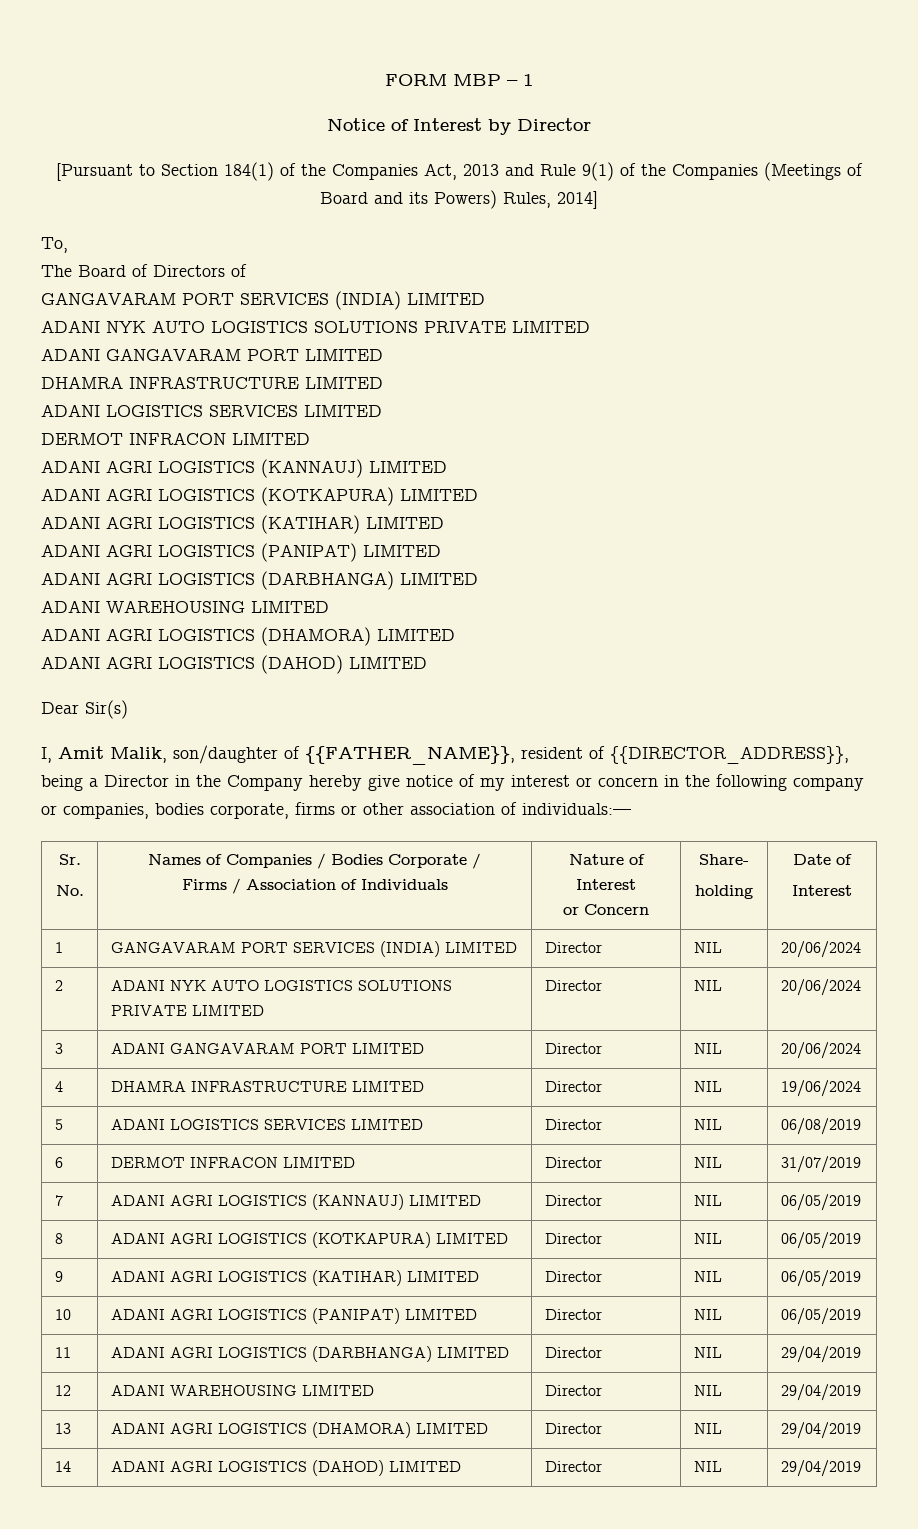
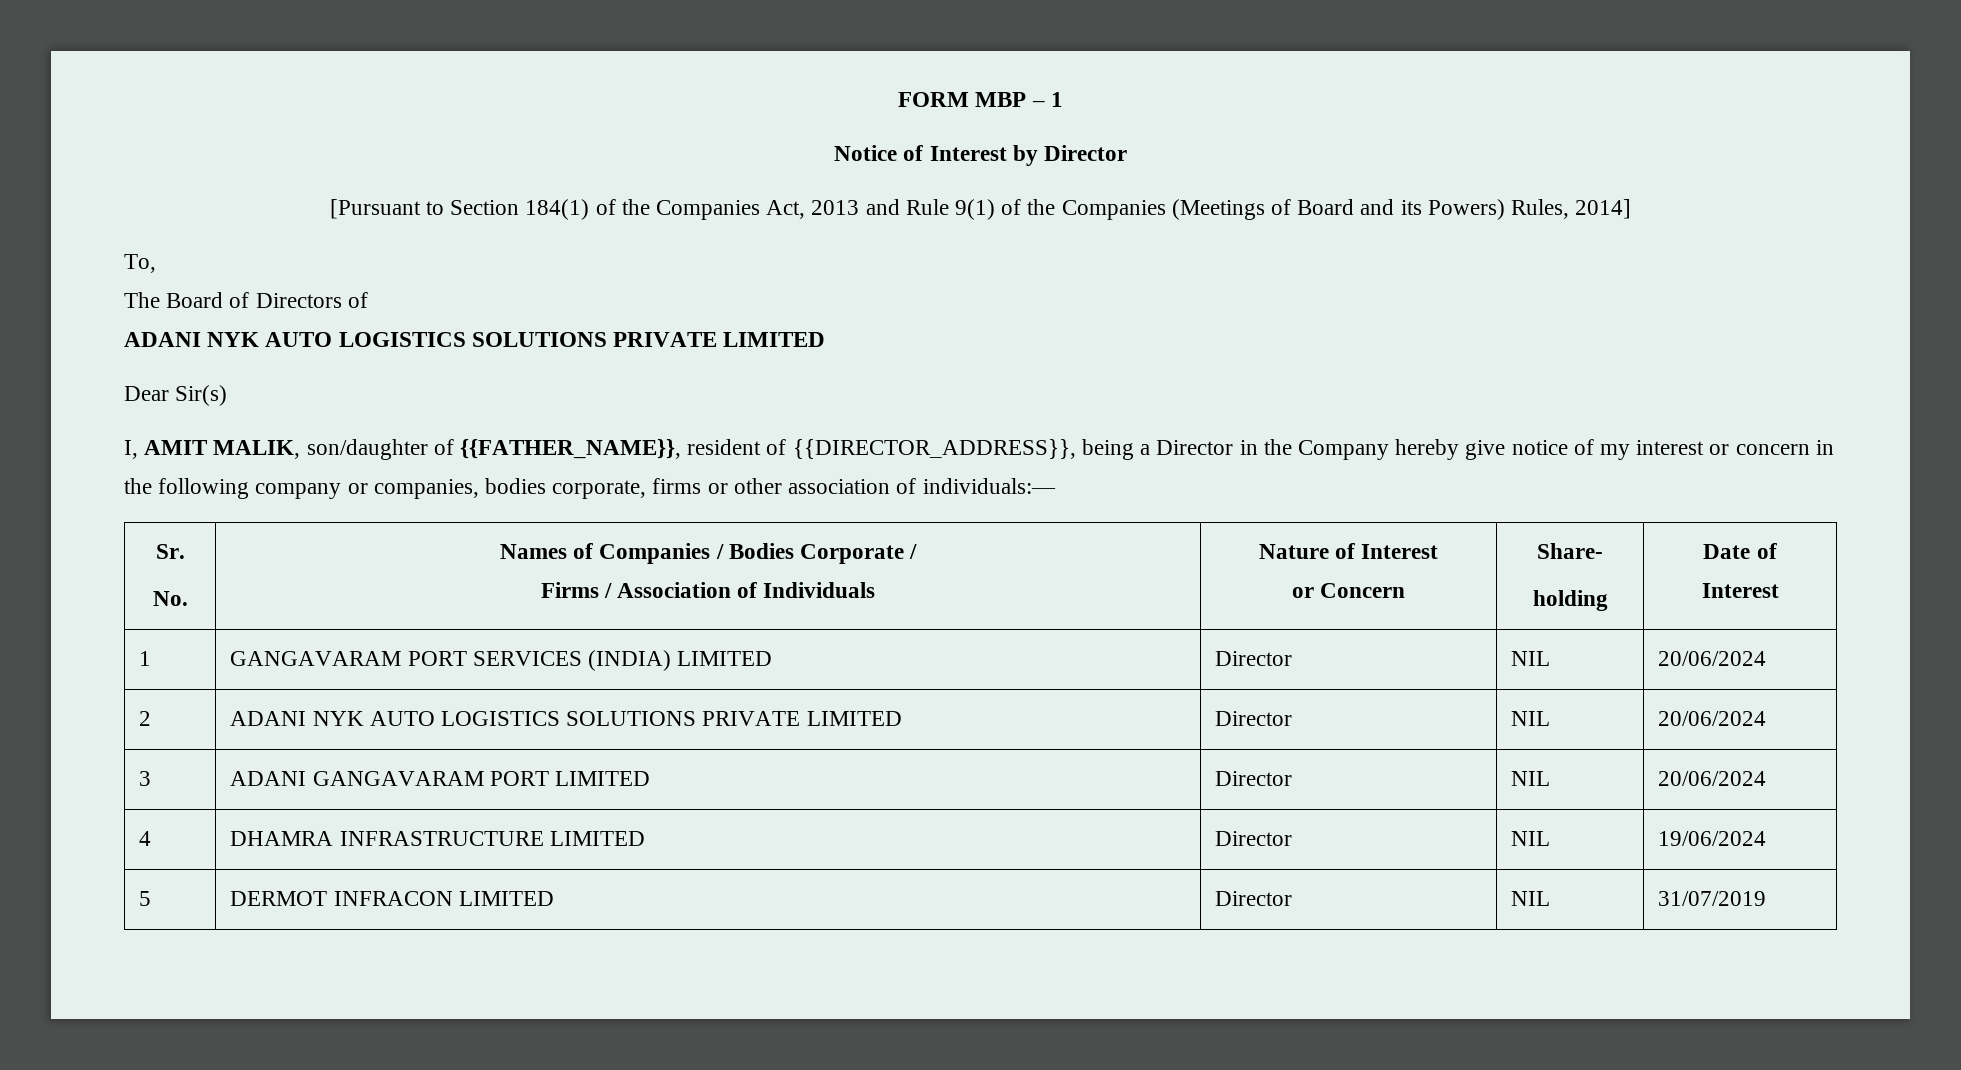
  The Board of Directors of
- GANGAVARAM PORT SERVICES (INDIA) LIMITED
  ADANI NYK AUTO LOGISTICS SOLUTIONS PRIVATE LIMITED
- ADANI GANGAVARAM PORT LIMITED
- DHAMRA INFRASTRUCTURE LIMITED
- ADANI LOGISTICS SERVICES LIMITED
- DERMOT INFRACON LIMITED
- ADANI AGRI LOGISTICS (KANNAUJ) LIMITED
- ADANI AGRI LOGISTICS (KOTKAPURA) LIMITED
- ADANI AGRI LOGISTICS (KATIHAR) LIMITED
- ADANI AGRI LOGISTICS (PANIPAT) LIMITED
- ADANI AGRI LOGISTICS (DARBHANGA) LIMITED
- ADANI WAREHOUSING LIMITED
- ADANI AGRI LOGISTICS (DHAMORA) LIMITED
- ADANI AGRI LOGISTICS (DAHOD) LIMITED
- I, Amit Malik, son/daughter of {{FATHER_NAME}}, resident of {{DIRECTOR_ADDRESS}}, being a Director in the Company hereby give notice of my interest or concern in the following company or companies, bodies corporate, firms or other association of individuals:—
+ I, AMIT MALIK, son/daughter of {{FATHER_NAME}}, resident of {{DIRECTOR_ADDRESS}}, being a Director in the Company hereby give notice of my interest or concern in the following company or companies, bodies corporate, firms or other association of individuals:—
- 5 | ADANI LOGISTICS SERVICES LIMITED | Director | NIL | 06/08/2019
- 6 | DERMOT INFRACON LIMITED | Director | NIL | 31/07/2019
+ 5 | DERMOT INFRACON LIMITED | Director | NIL | 31/07/2019
- 7 | ADANI AGRI LOGISTICS (KANNAUJ) LIMITED | Director | NIL | 06/05/2019
- 8 | ADANI AGRI LOGISTICS (KOTKAPURA) LIMITED | Director | NIL | 06/05/2019
- 9 | ADANI AGRI LOGISTICS (KATIHAR) LIMITED | Director | NIL | 06/05/2019
- 10 | ADANI AGRI LOGISTICS (PANIPAT) LIMITED | Director | NIL | 06/05/2019
- 11 | ADANI AGRI LOGISTICS (DARBHANGA) LIMITED | Director | NIL | 29/04/2019
- 12 | ADANI WAREHOUSING LIMITED | Director | NIL | 29/04/2019
- 13 | ADANI AGRI LOGISTICS (DHAMORA) LIMITED | Director | NIL | 29/04/2019
- 14 | ADANI AGRI LOGISTICS (DAHOD) LIMITED | Director | NIL | 29/04/2019

